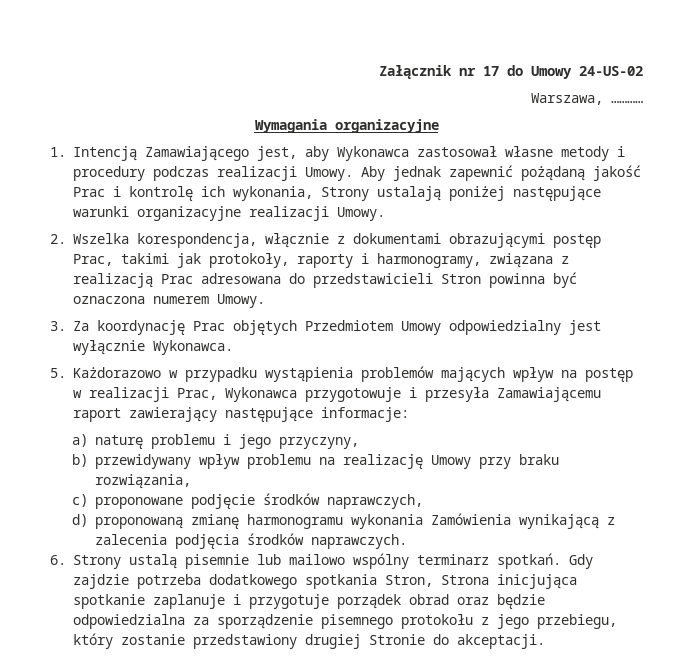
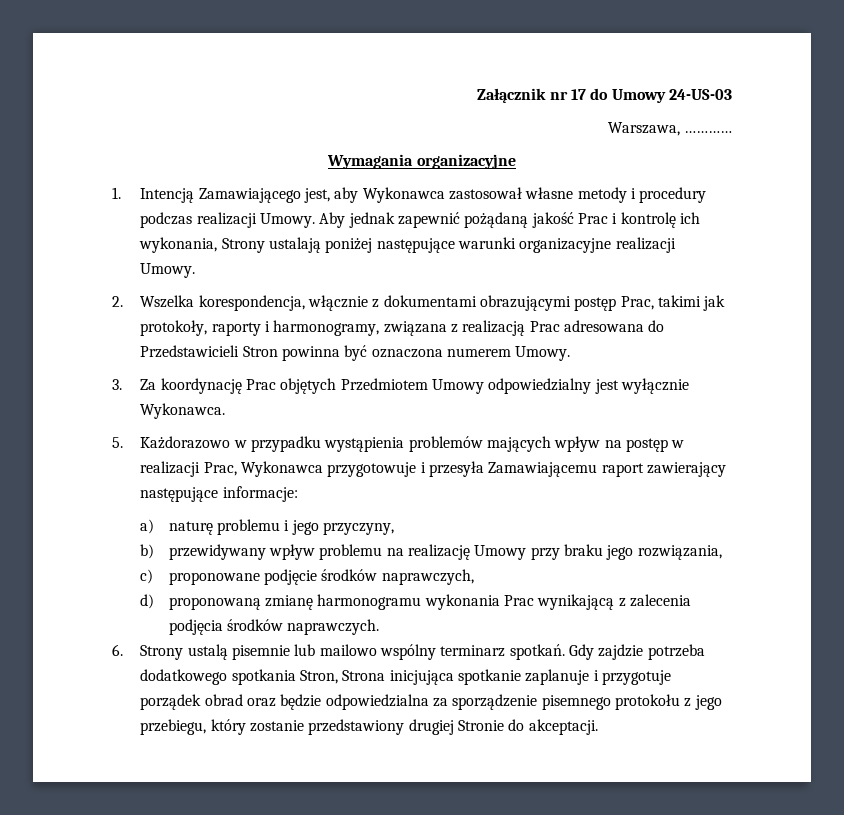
- Załącznik nr 17 do Umowy 24-US-02
+ Załącznik nr 17 do Umowy 24-US-03
- 2. Wszelka korespondencja, włącznie z dokumentami obrazującymi postęp Prac, takimi jak protokoły, raporty i harmonogramy, związana z realizacją Prac adresowana do przedstawicieli Stron powinna być oznaczona numerem Umowy.
+ 2. Wszelka korespondencja, włącznie z dokumentami obrazującymi postęp Prac, takimi jak protokoły, raporty i harmonogramy, związana z realizacją Prac adresowana do Przedstawicieli Stron powinna być oznaczona numerem Umowy.
- b) przewidywany wpływ problemu na realizację Umowy przy braku rozwiązania,
+ b) przewidywany wpływ problemu na realizację Umowy przy braku jego rozwiązania,
- d) proponowaną zmianę harmonogramu wykonania Zamówienia wynikającą z zalecenia podjęcia środków naprawczych.
+ d) proponowaną zmianę harmonogramu wykonania Prac wynikającą z zalecenia podjęcia środków naprawczych.

